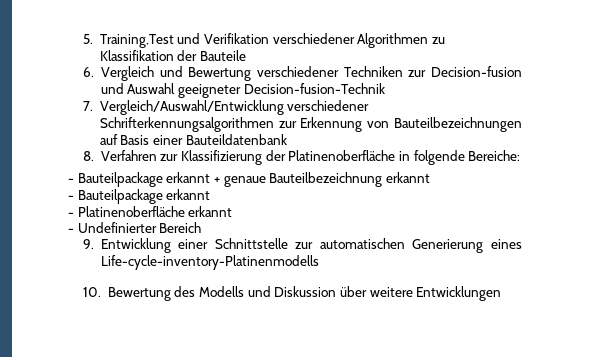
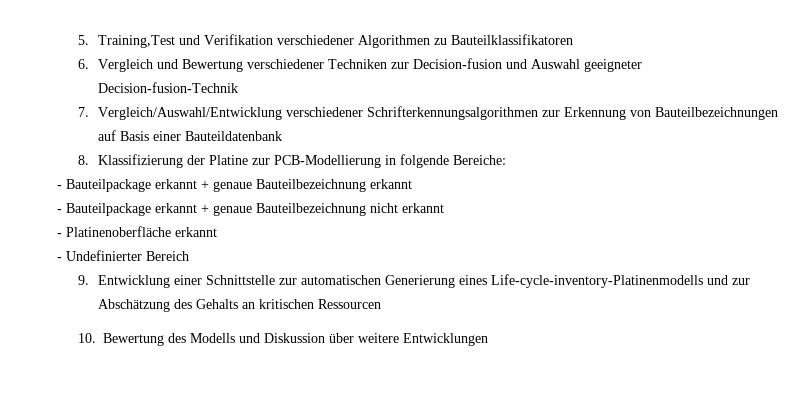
- 5. Training,Test und Verifikation verschiedener Algorithmen zu Klassifikation der Bauteile
+ 5. Training,Test und Verifikation verschiedener Algorithmen zu Bauteilklassifikatoren
- 8. Verfahren zur Klassifizierung der Platinenoberfläche in folgende Bereiche:
+ 8. Klassifizierung der Platine zur PCB-Modellierung in folgende Bereiche:
  - Bauteilpackage erkannt + genaue Bauteilbezeichnung erkannt
- - Bauteilpackage erkannt
+ - Bauteilpackage erkannt + genaue Bauteilbezeichnung nicht erkannt
- 9. Entwicklung einer Schnittstelle zur automatischen Generierung eines Life-cycle-inventory-Platinenmodells
+ 9. Entwicklung einer Schnittstelle zur automatischen Generierung eines Life-cycle-inventory-Platinenmodells und zur Abschätzung des Gehalts an kritischen Ressourcen

